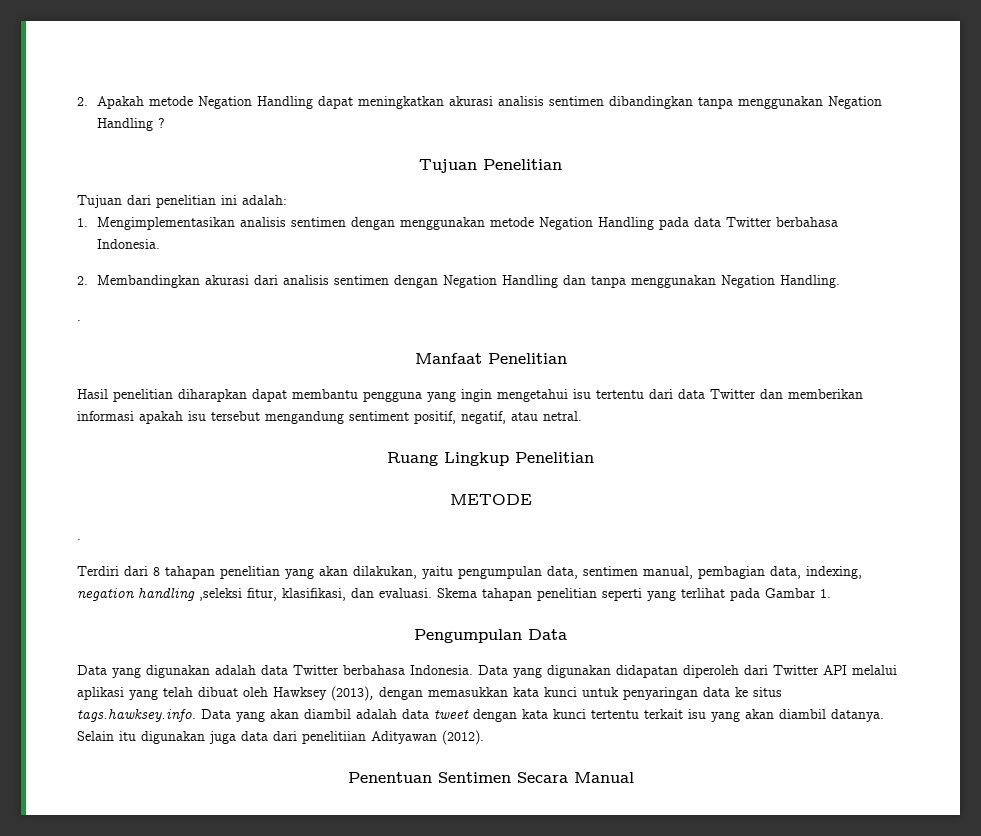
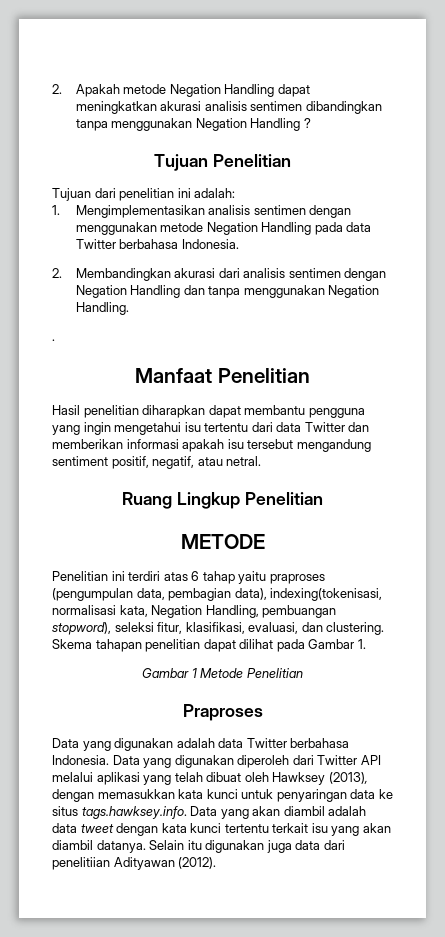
  METODE
- .
- Terdiri dari 8 tahapan penelitian yang akan dilakukan, yaitu pengumpulan data, sentimen manual, pembagian data, indexing, negation handling ,seleksi fitur, klasifikasi, dan evaluasi. Skema tahapan penelitian seperti yang terlihat pada Gambar 1.
- Pengumpulan Data
+ Penelitian ini terdiri atas 6 tahap yaitu praproses (pengumpulan data, pembagian data), indexing(tokenisasi, normalisasi kata, Negation Handling, pembuangan stopword), seleksi fitur, klasifikasi, evaluasi, dan clustering. Skema tahapan penelitian dapat dilihat pada Gambar 1.
+ Gambar 1 Metode Penelitian
+ Praproses
- Data yang digunakan didapatan diperoleh dari Twitter API melalui aplikasi yang telah dibuat oleh Hawksey (2013), dengan memasukkan kata kunci untuk penyaringan data ke situs tags.hawksey.info. Data yang akan diambil adalah data tweet dengan kata kunci tertentu terkait isu yang akan diambil datanya.
+ Data yang digunakan diperoleh dari Twitter API melalui aplikasi yang telah dibuat oleh Hawksey (2013), dengan memasukkan kata kunci untuk penyaringan data ke situs tags.hawksey.info. Data yang akan diambil adalah data tweet dengan kata kunci tertentu terkait isu yang akan diambil datanya.
- Penentuan Sentimen Secara Manual

